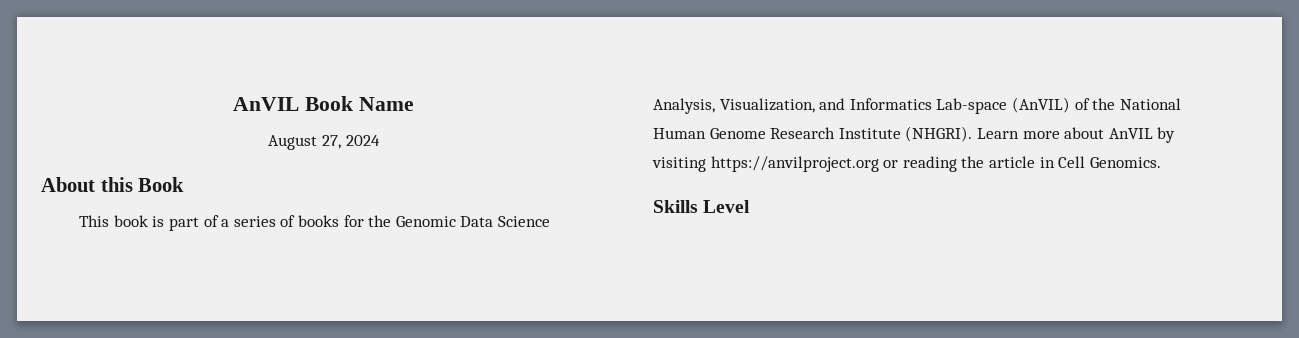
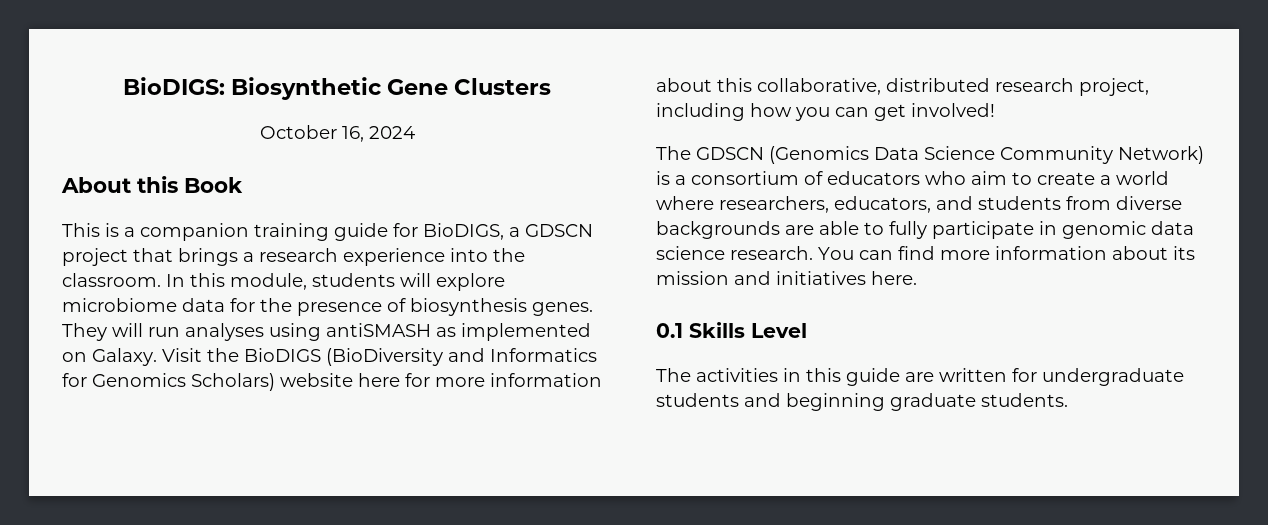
- AnVIL Book Name
- August 27, 2024
+ BioDIGS: Biosynthetic Gene Clusters
+ October 16, 2024
- This book is part of a series of books for the Genomic Data Science Analysis, Visualization, and Informatics Lab-space (AnVIL) of the National Human Genome Research Institute (NHGRI). Learn more about AnVIL by visiting https://anvilproject.org or reading the article in Cell Genomics.
- Skills Level
+ This is a companion training guide for BioDIGS, a GDSCN project that brings a research experience into the classroom. In this module, students will explore microbiome data for the presence of biosynthesis genes. They will run analyses using antiSMASH as implemented on Galaxy. Visit the BioDIGS (BioDiversity and Informatics for Genomics Scholars) website here for more information about this collaborative, distributed research project, including how you can get involved!
+ The GDSCN (Genomics Data Science Community Network) is a consortium of educators who aim to create a world where researchers, educators, and students from diverse backgrounds are able to fully participate in genomic data science research. You can find more information about its mission and initiatives here.
+ 0.1 Skills Level
+ The activities in this guide are written for undergraduate students and beginning graduate students.

